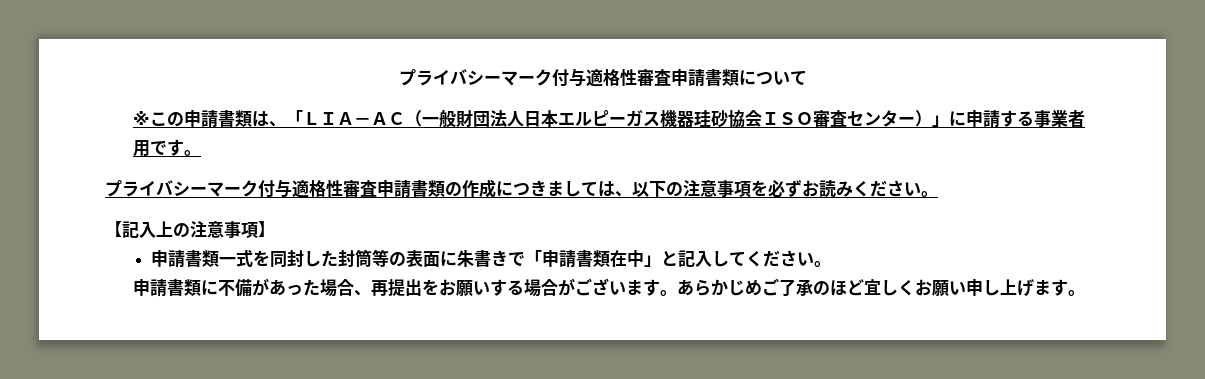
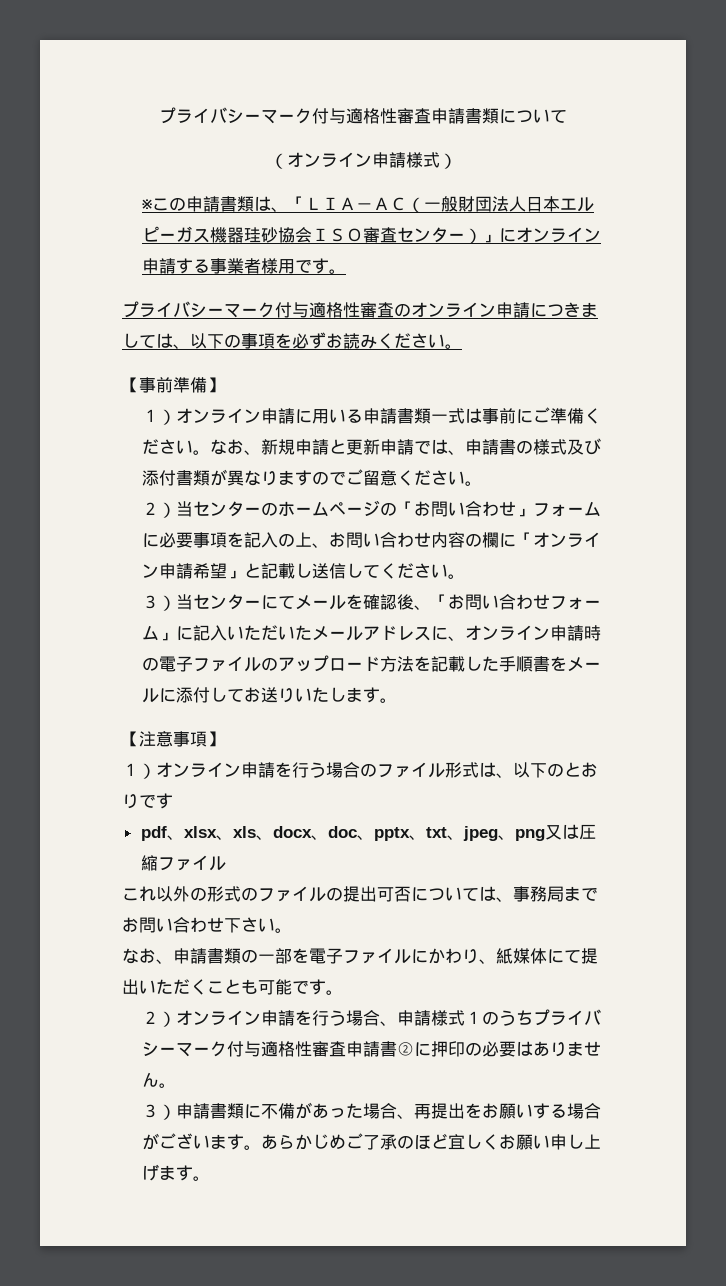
+ （オンライン申請様式）
- ※この申請書類は、「ＬＩＡ－ＡＣ（一般財団法人日本エルピーガス機器珪砂協会ＩＳＯ審査センター）」に申請する事業者用です。
+ ※この申請書類は、「ＬＩＡ－ＡＣ（一般財団法人日本エルピーガス機器珪砂協会ＩＳＯ審査センター）」にオンライン申請する事業者様用です。
- プライバシーマーク付与適格性審査申請書類の作成につきましては、以下の注意事項を必ずお読みください。
+ プライバシーマーク付与適格性審査のオンライン申請につきましては、以下の事項を必ずお読みください。
- 【記入上の注意事項】
- 申請書類一式を同封した封筒等の表面に朱書きで「申請書類在中」と記入してください。
- 申請書類に不備があった場合、再提出をお願いする場合がございます。
+ 【事前準備】
+ １）オンライン申請に用いる申請書類一式は事前にご準備ください。なお、新規申請と更新申請では、申請書の様式及び添付書類が異なりますのでご留意ください。
+ ２）当センターのホームページの「お問い合わせ」フォームに必要事項を記入の上、お問い合わせ内容の欄に「オンライン申請希望」と記載し送信してください。
+ ３）当センターにてメールを確認後、「お問い合わせフォーム」に記入いただいたメールアドレスに、オンライン申請時の電子ファイルのアップロード方法を記載した手順書をメールに添付してお送りいたします。
+ 【注意事項】
+ １）オンライン申請を行う場合のファイル形式は、以下のとおりです
+ pdf、xlsx、xls、docx、doc、pptx、txt、jpeg、png又は圧縮ファイル
+ これ以外の形式のファイルの提出可否については、事務局までお問い合わせ下さい。
+ なお、申請書類の一部を電子ファイルにかわり、紙媒体にて提出いただくことも可能です。
+ ２）オンライン申請を行う場合、申請様式１のうちプライバシーマーク付与適格性審査申請書②に押印の必要はありません。
+ ３）申請書類に不備があった場合、再提出をお願いする場合がございます。

